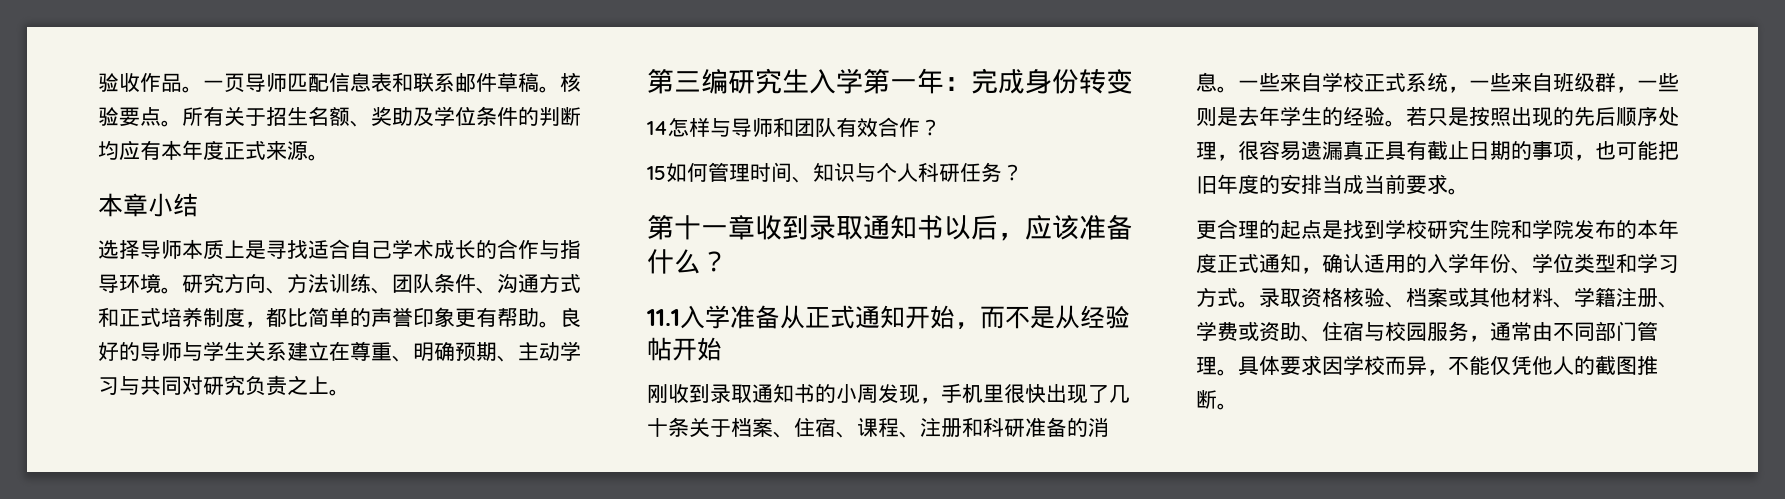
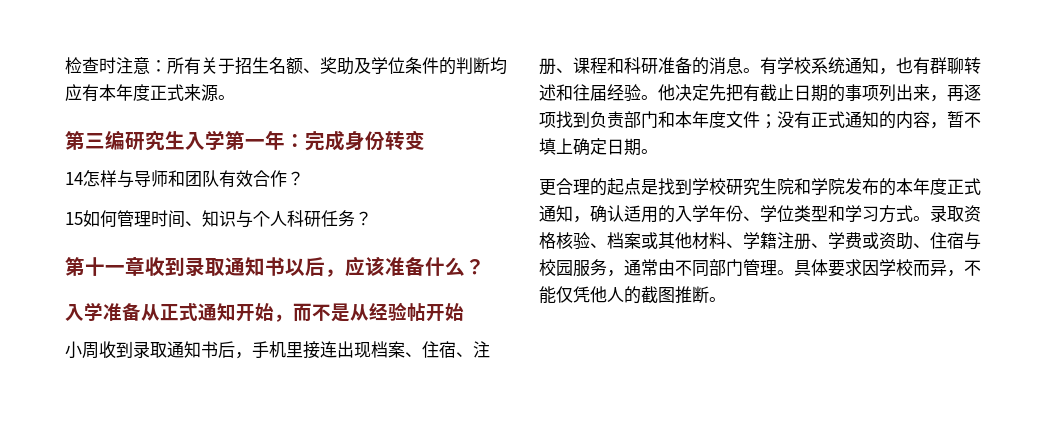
- 验收作品。一页导师匹配信息表和联系邮件草稿。核验要点。所有关于招生名额、奖助及学位条件的判断均应有本年度正式来源。
+ 检查时注意：所有关于招生名额、奖助及学位条件的判断均应有本年度正式来源。
- 本章小结
- 选择导师本质上是寻找适合自己学术成长的合作与指导环境。研究方向、方法训练、团队条件、沟通方式和正式培养制度，都比简单的声誉印象更有帮助。良好的导师与学生关系建立在尊重、明确预期、主动学习与共同对研究负责之上。
- 11.1入学准备从正式通知开始，而不是从经验帖开始
+ 入学准备从正式通知开始，而不是从经验帖开始
- 刚收到录取通知书的小周发现，手机里很快出现了几十条关于档案、住宿、课程、注册和科研准备的消息。
+ 小周收到录取通知书后，手机里接连出现档案、住宿、注册、课程和科研准备的消息。
- 一些来自学校正式系统，一些来自班级群，一些则是去年学生的经验。若只是按照出现的先后顺序处理，很容易遗漏真正具有截止日期的事项，也可能把旧年度的安排当成当前要求。
+ 有学校系统通知，也有群聊转述和往届经验。他决定先把有截止日期的事项列出来，再逐项找到负责部门和本年度文件；没有正式通知的内容，暂不填上确定日期。

